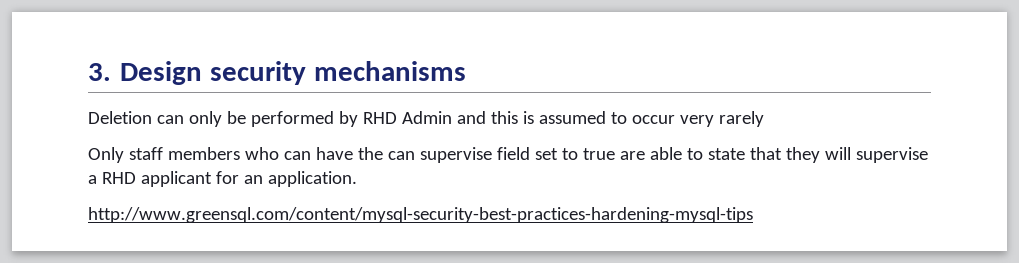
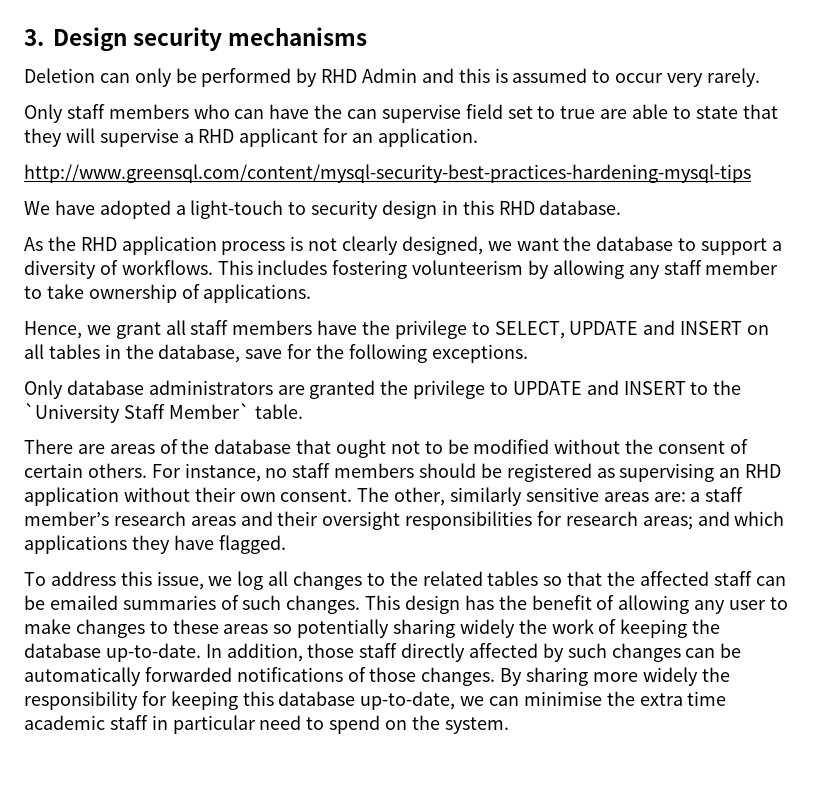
- Deletion can only be performed by RHD Admin and this is assumed to occur very rarely
+ Deletion can only be performed by RHD Admin and this is assumed to occur very rarely.
+ We have adopted a light-touch to security design in this RHD database.
+ As the RHD application process is not clearly designed, we want the database to support a diversity of workflows. This includes fostering volunteerism by allowing any staff member to take ownership of applications.
+ Hence, we grant all staff members have the privilege to SELECT, UPDATE and INSERT on all tables in the database, save for the following exceptions.
+ Only database administrators are granted the privilege to UPDATE and INSERT to the `University Staff Member` table.
+ There are areas of the database that ought not to be modified without the consent of certain others. For instance, no staff members should be registered as supervising an RHD application without their own consent. The other, similarly sensitive areas are: a staff member’s research areas and their oversight responsibilities for research areas; and which applications they have flagged.
+ To address this issue, we log all changes to the related tables so that the affected staff can be emailed summaries of such changes. This design has the benefit of allowing any user to make changes to these areas so potentially sharing widely the work of keeping the database up-to-date. In addition, those staff directly affected by such changes can be automatically forwarded notifications of those changes. By sharing more widely the responsibility for keeping this database up-to-date, we can minimise the extra time academic staff in particular need to spend on the system.

